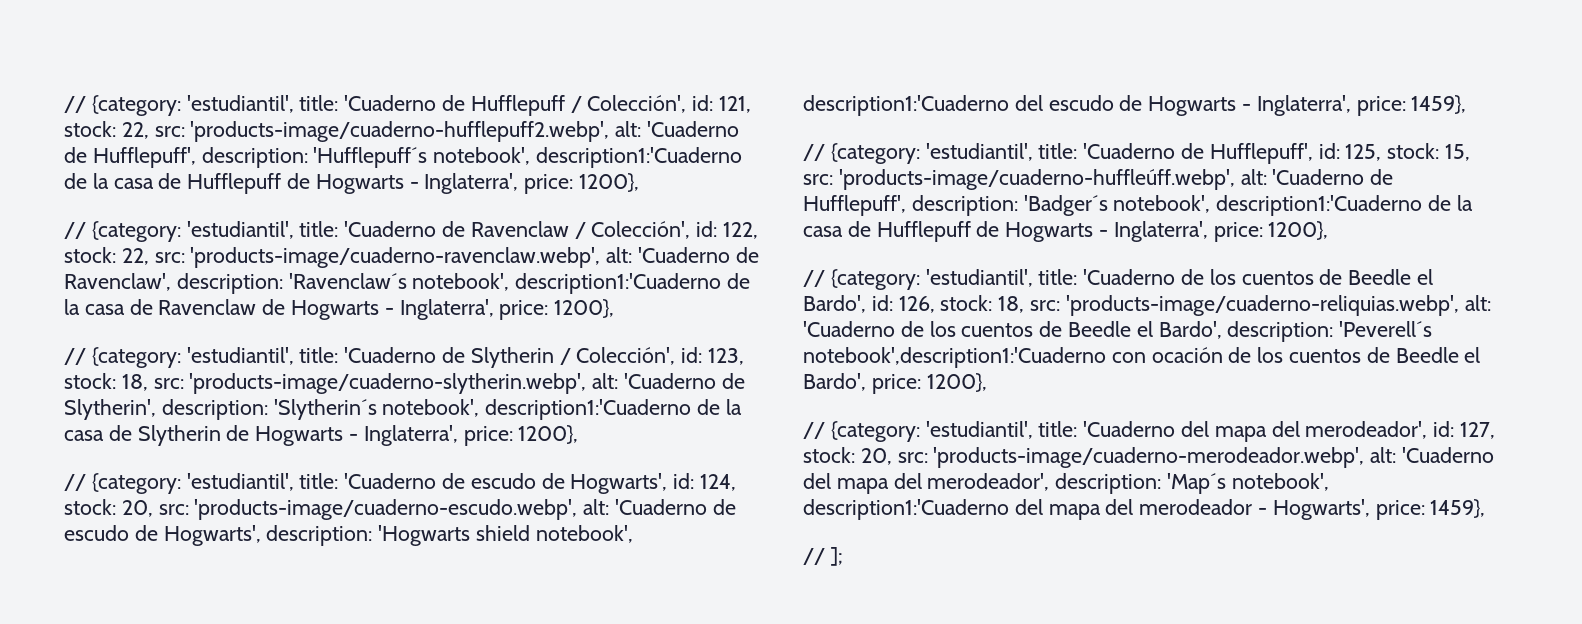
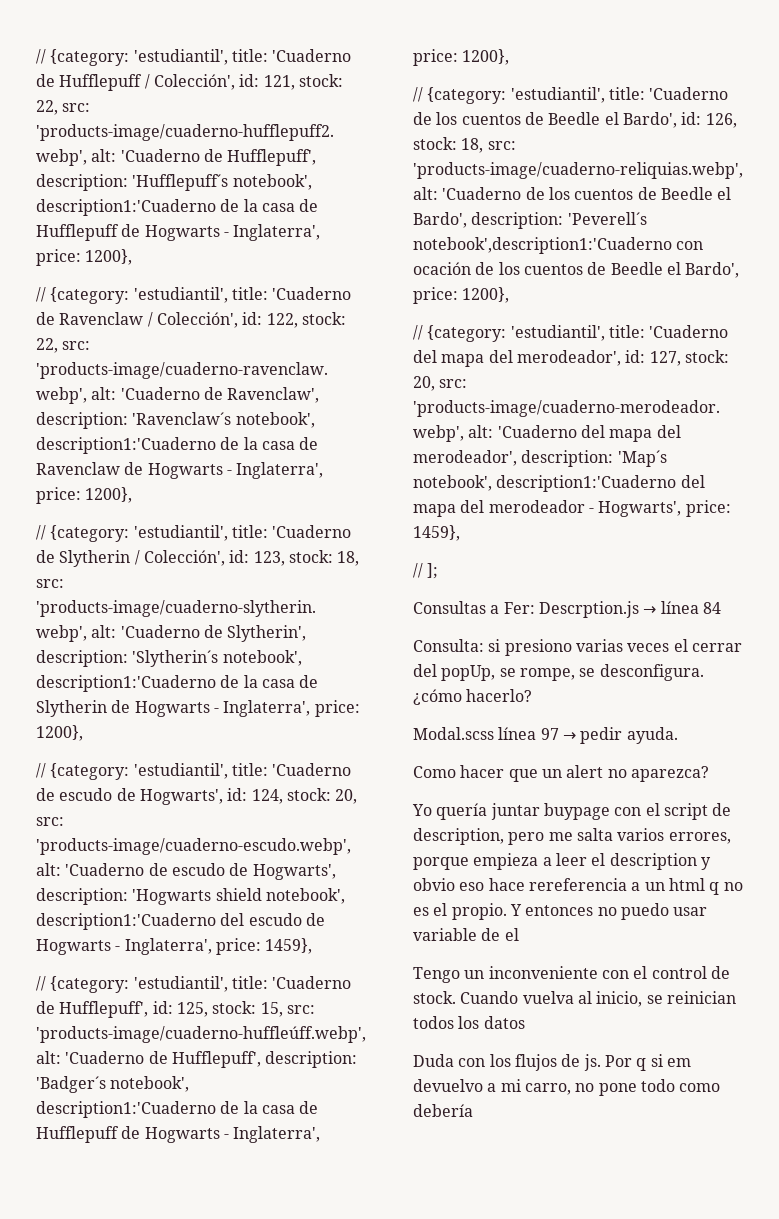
+ Consultas a Fer: Descrption.js → línea 84
+ Consulta: si presiono varias veces el cerrar del popUp, se rompe, se desconfigura. ¿cómo hacerlo?
+ Modal.scss línea 97 → pedir ayuda.
+ Como hacer que un alert no aparezca?
+ Yo quería juntar buypage con el script de description, pero me salta varios errores, porque empieza a leer el description y obvio eso hace rereferencia a un html q no es el propio. Y entonces no puedo usar variable de el
+ Tengo un inconveniente con el control de stock. Cuando vuelva al inicio, se reinician todos los datos
+ Duda con los flujos de js. Por q si em devuelvo a mi carro, no pone todo como debería

